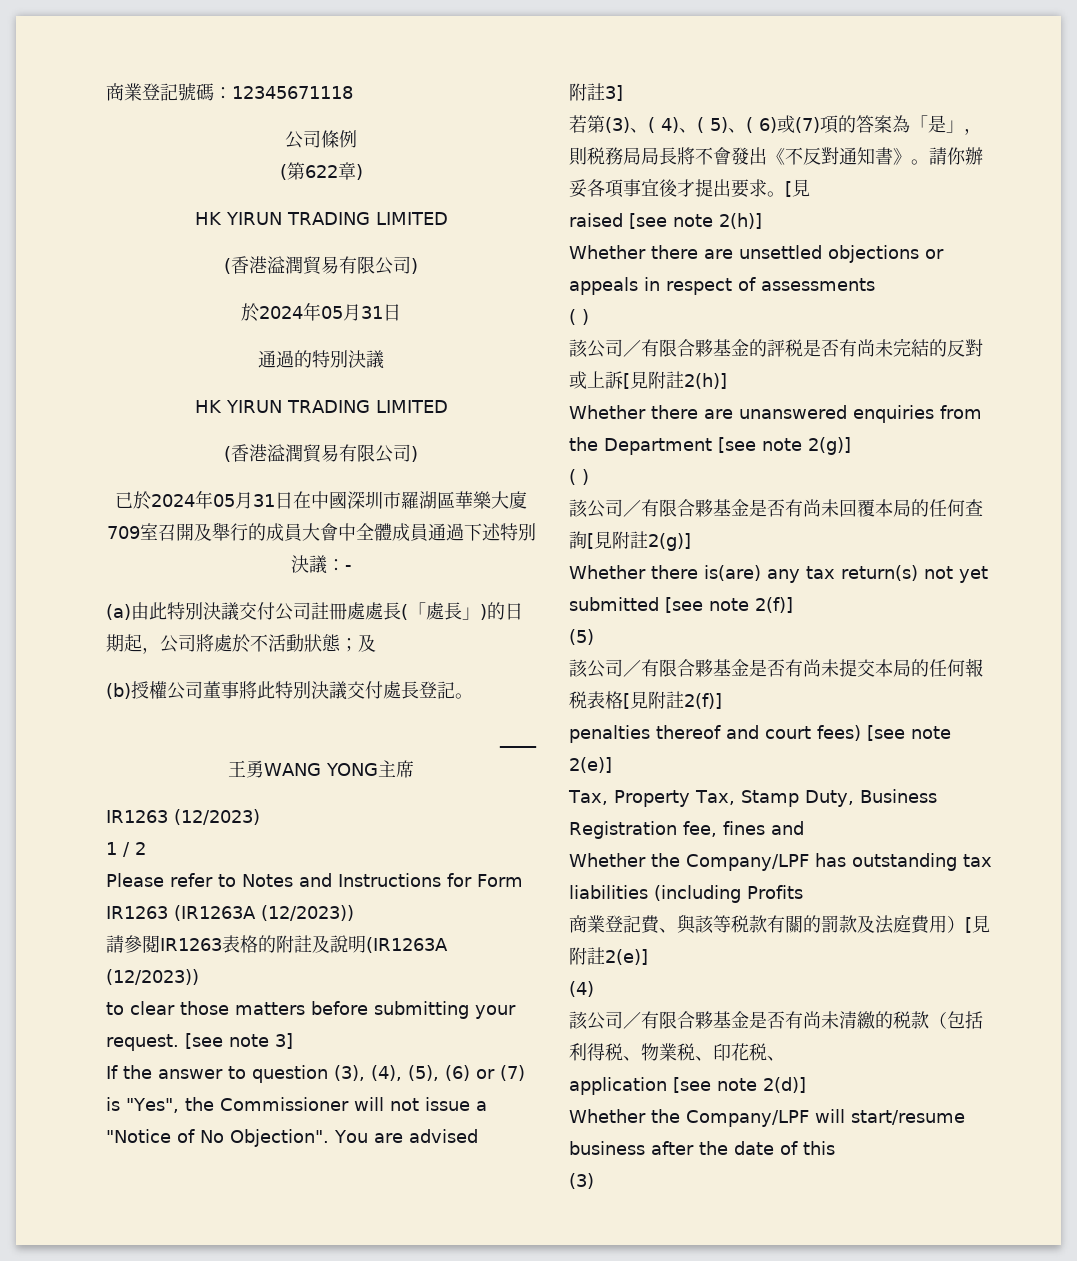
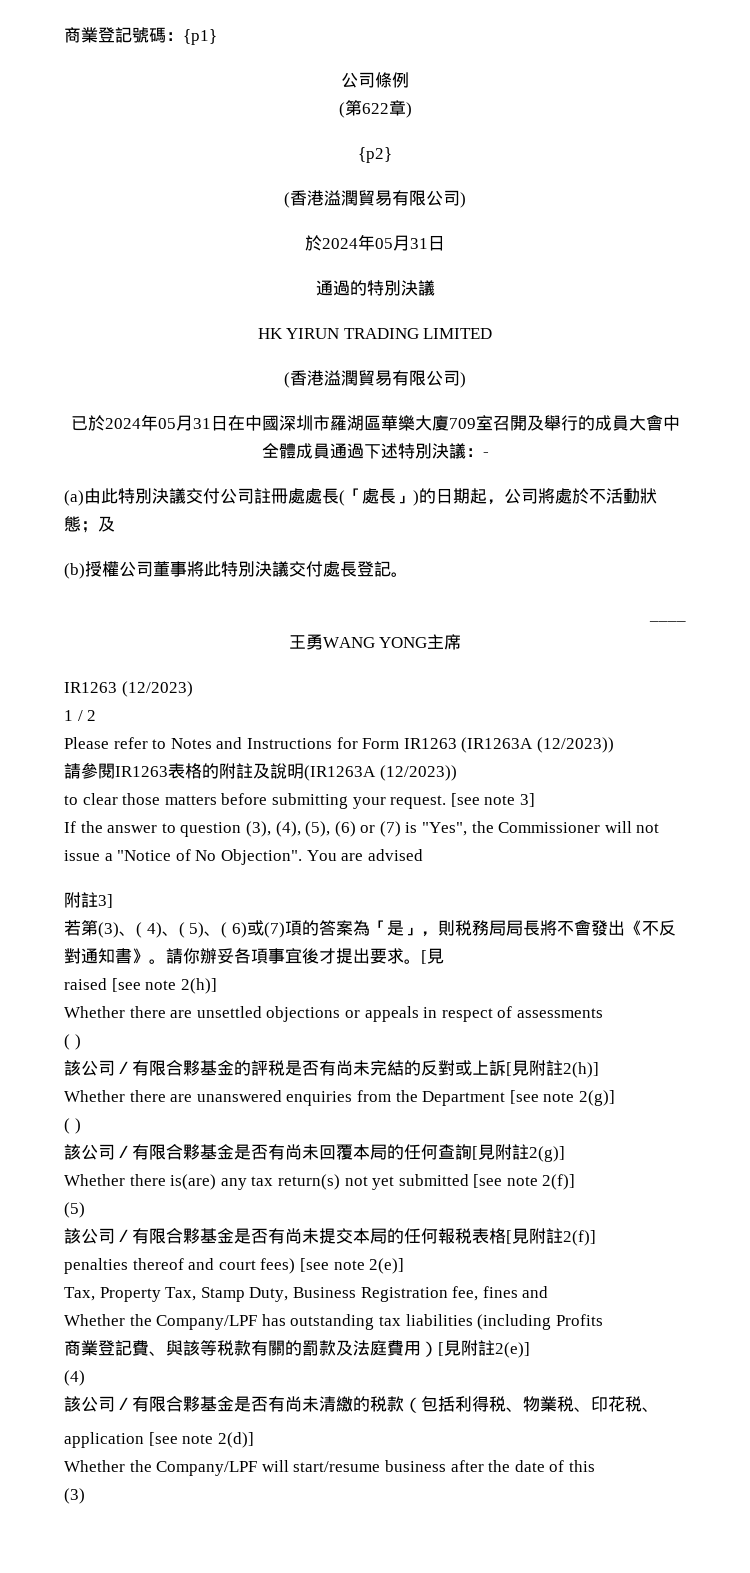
- 商業登記號碼：12345671118
+ 商業登記號碼：{p1}
  (第622章)
- HK YIRUN TRADING LIMITED
+ {p2}

